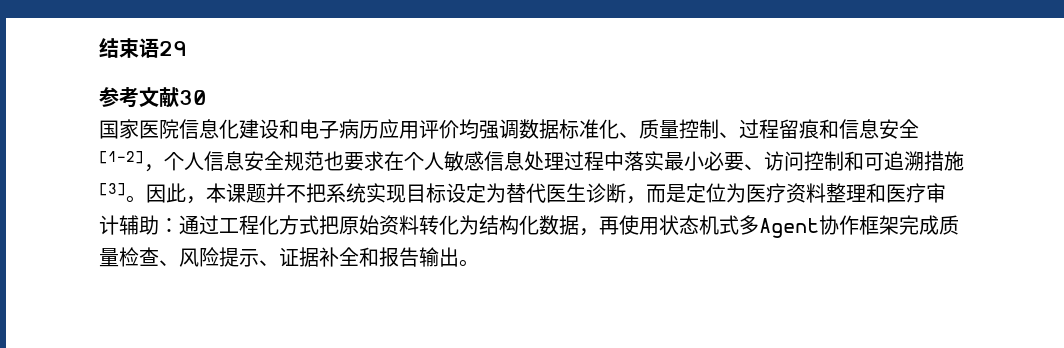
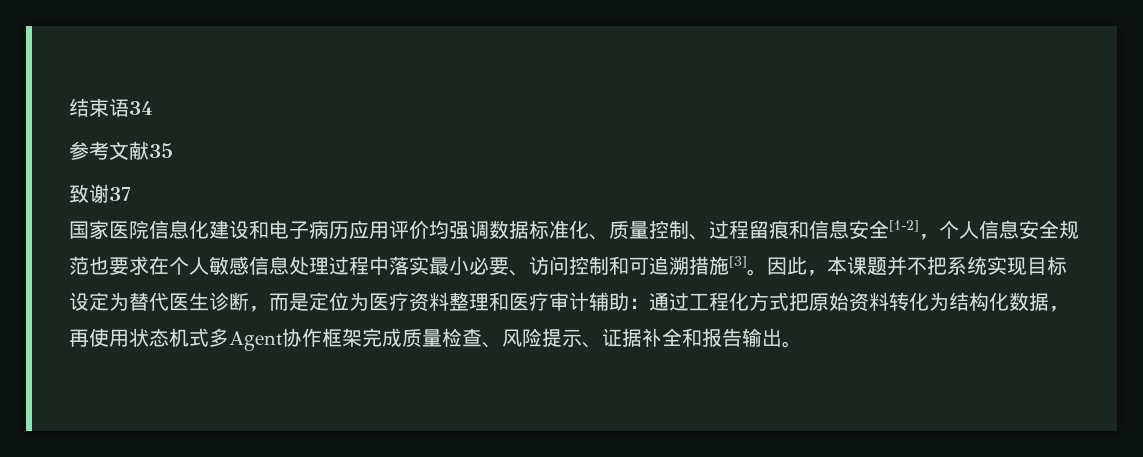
- 结束语29
+ 结束语34
- 参考文献30
+ 参考文献35
+ 致谢37

